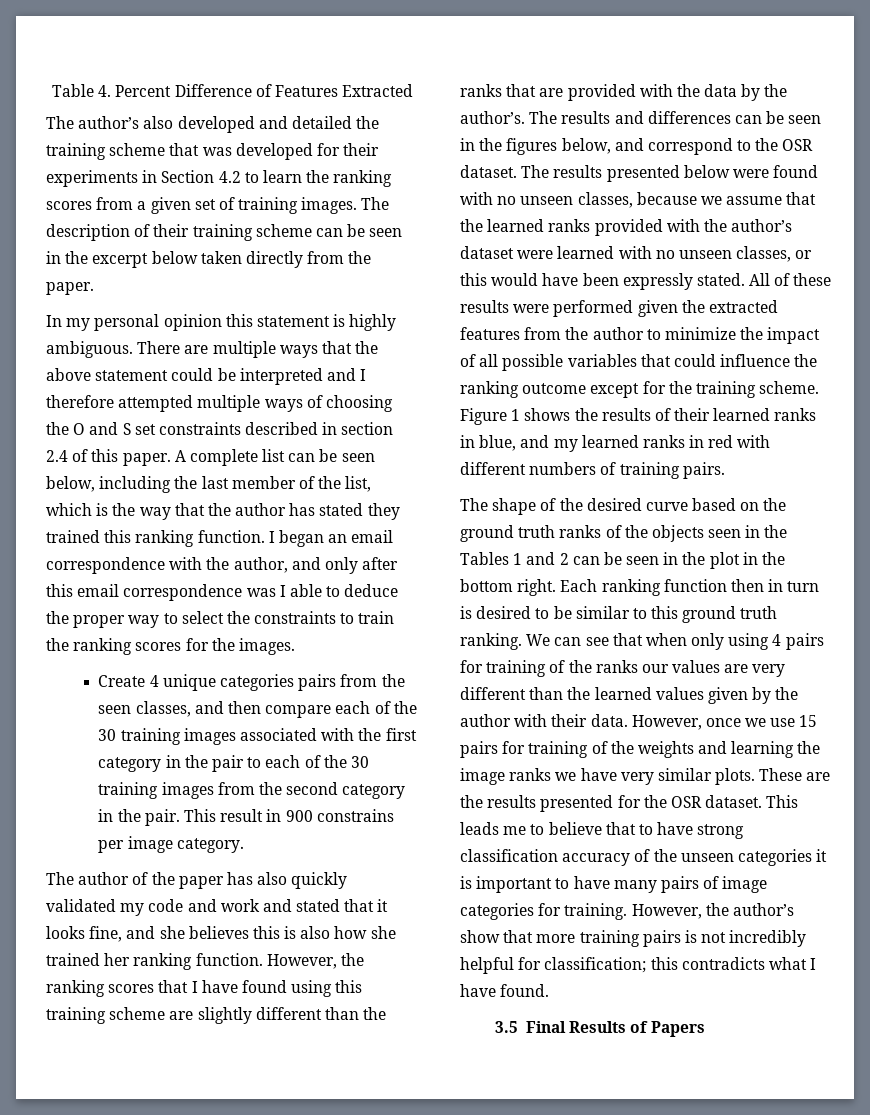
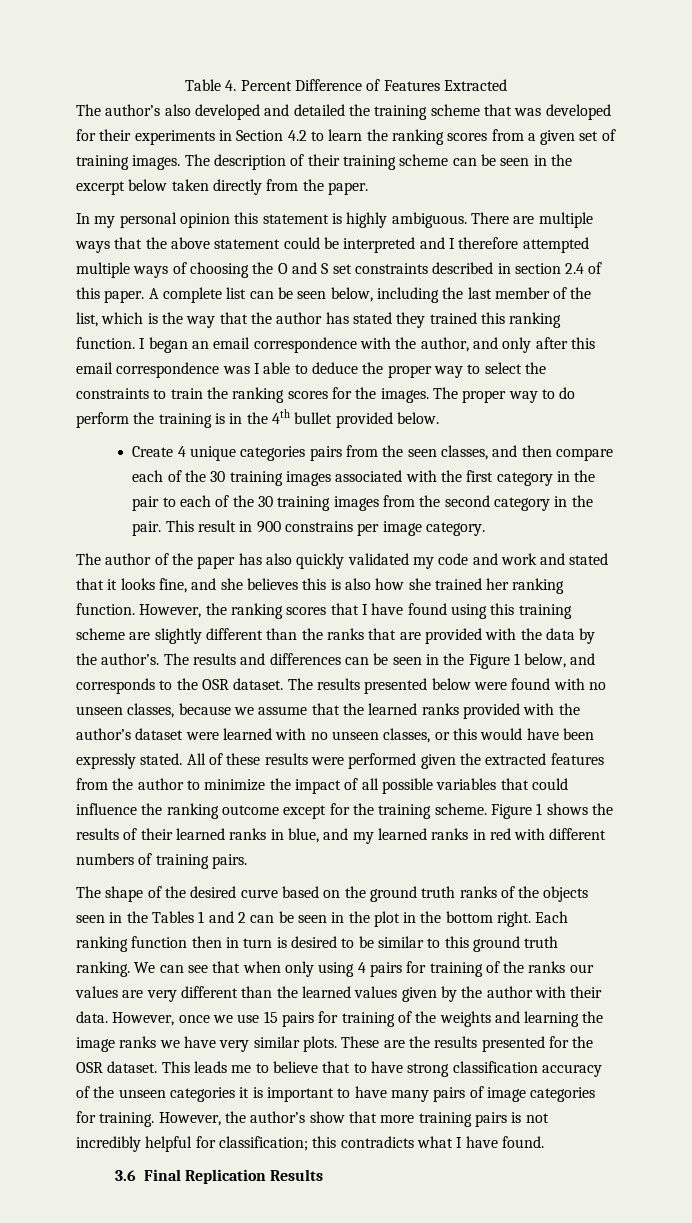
+ The proper way to do perform the training is in the 4th bullet provided below.
- The results and differences can be seen in the figures below, and correspond to the OSR dataset.
+ The results and differences can be seen in the Figure 1 below, and corresponds to the OSR dataset.
- 3.5 Final Results of Papers
+ 3.6 Final Replication Results

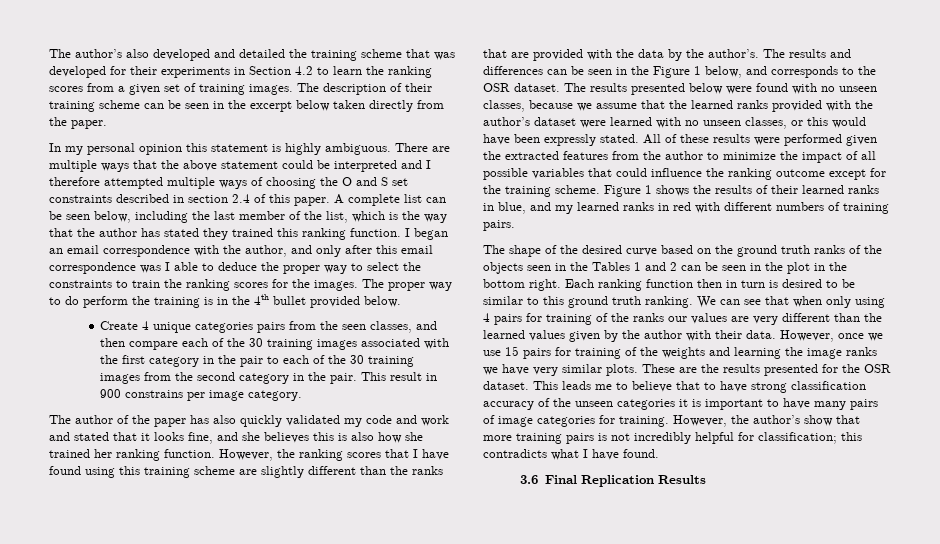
- Table 4. Percent Difference of Features Extracted

